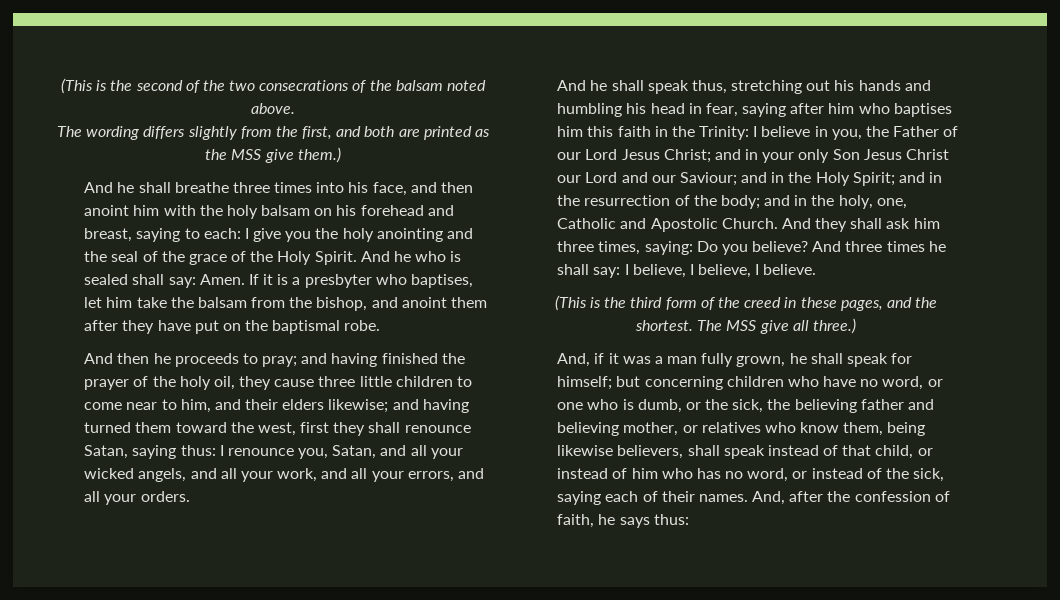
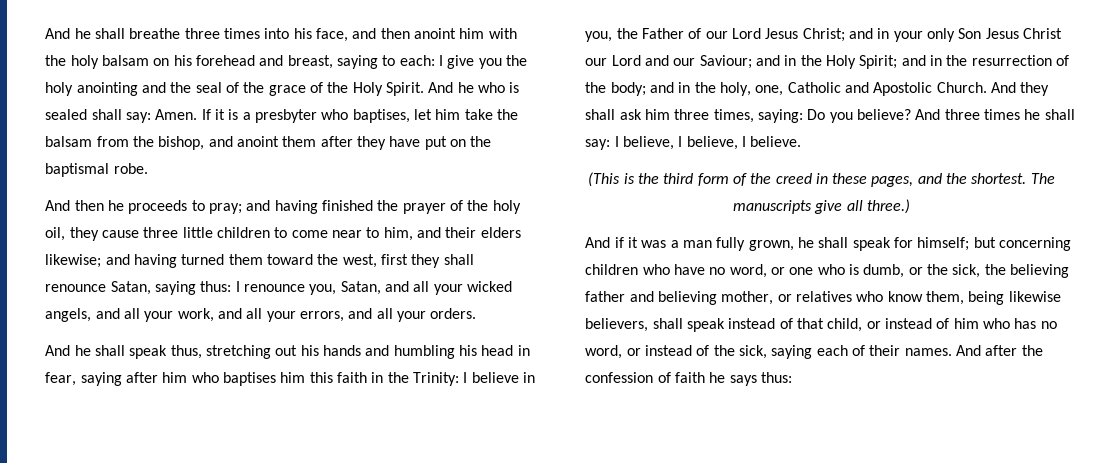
- (This is the second of the two consecrations of the balsam noted above.
- The wording differs slightly from the first, and both are printed as the MSS give them.)
- The MSS give all three.)
+ The manuscripts give all three.)
- And, if it was a man fully grown, he shall speak for himself;
+ And if it was a man fully grown, he shall speak for himself;
- And, after the confession of faith, he says thus:
+ And after the confession of faith he says thus:

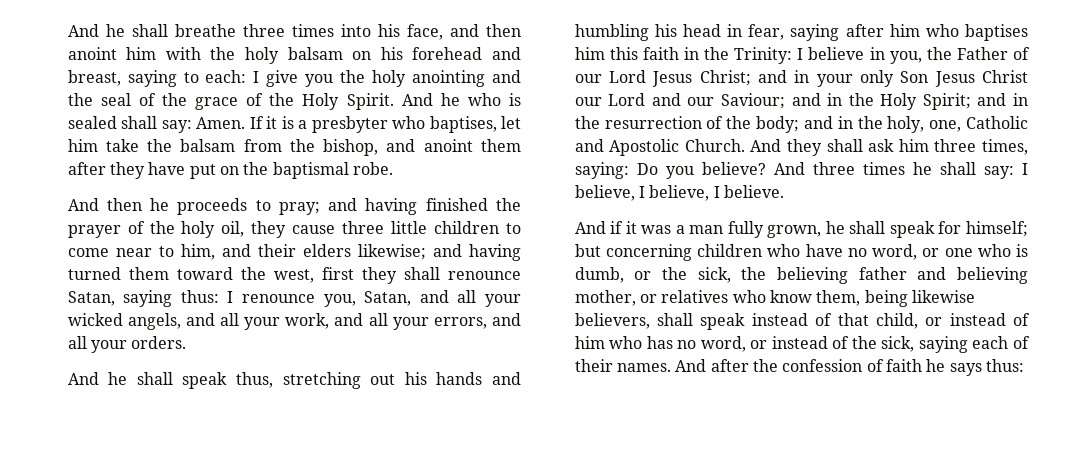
- (This is the third form of the creed in these pages, and the shortest. The manuscripts give all three.)

